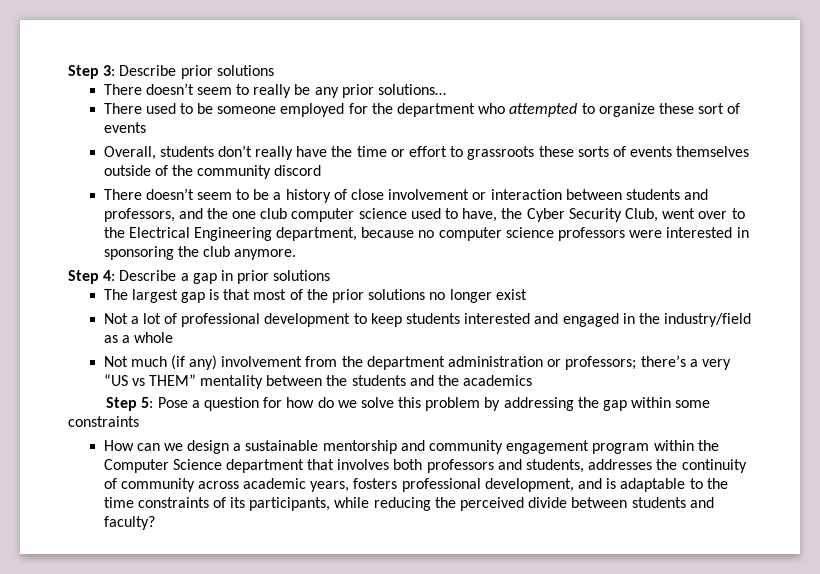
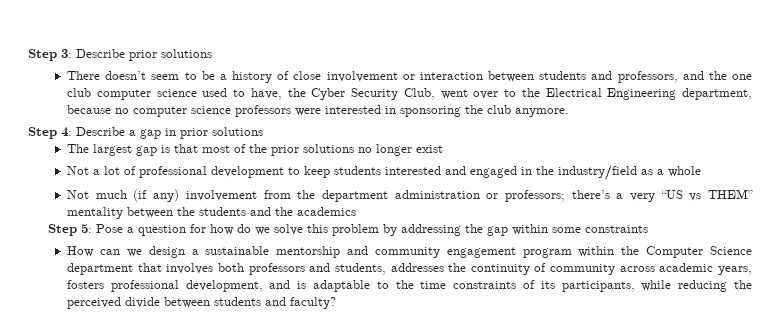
- There doesn’t seem to really be any prior solutions…
- There used to be someone employed for the department who attempted to organize these sort of events
- Overall, students don’t really have the time or effort to grassroots these sorts of events themselves outside of the community discord

